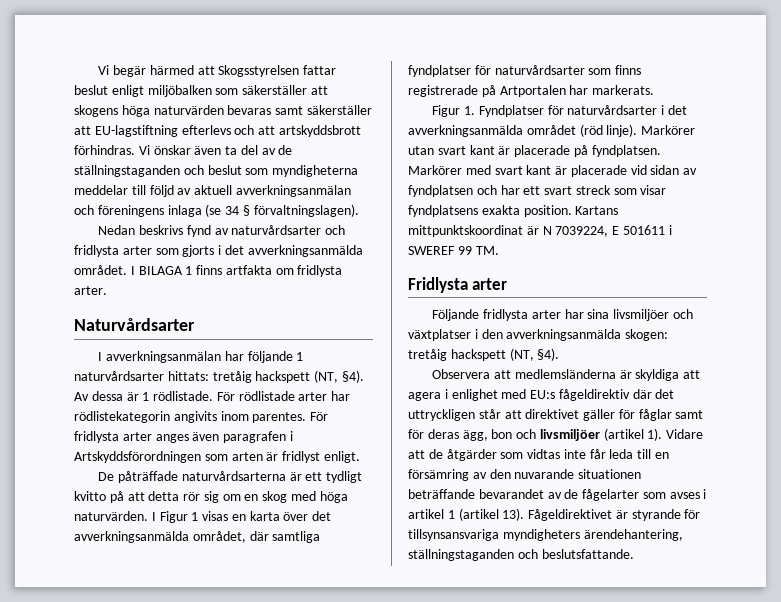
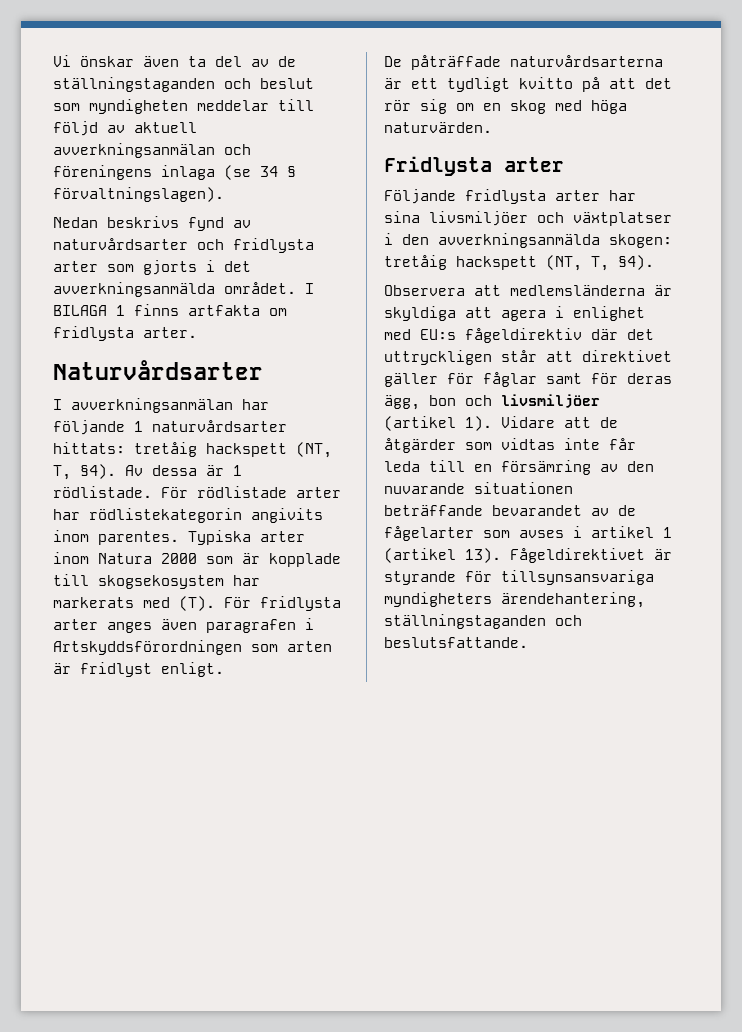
- Vi begär härmed att Skogsstyrelsen fattar beslut enligt miljöbalken som säkerställer att skogens höga naturvärden bevaras samt säkerställer att EU-lagstiftning efterlevs och att artskyddsbrott förhindras. Vi önskar även ta del av de ställningstaganden och beslut som myndigheterna meddelar till följd av aktuell avverkningsanmälan och föreningens inlaga (se 34 § förvaltningslagen).
+ Vi önskar även ta del av de ställningstaganden och beslut som myndigheten meddelar till följd av aktuell avverkningsanmälan och föreningens inlaga (se 34 § förvaltningslagen).
- I avverkningsanmälan har följande 1 naturvårdsarter hittats: tretåig hackspett (NT, §4).
+ I avverkningsanmälan har följande 1 naturvårdsarter hittats: tretåig hackspett (NT, T, §4).
- För fridlysta arter anges även paragrafen i Artskyddsförordningen som arten är fridlyst enligt.
+ Typiska arter inom Natura 2000 som är kopplade till skogsekosystem har markerats med (T). För fridlysta arter anges även paragrafen i Artskyddsförordningen som arten är fridlyst enligt.
- De påträffade naturvårdsarterna är ett tydligt kvitto på att detta rör sig om en skog med höga naturvärden. I Figur 1 visas en karta över det avverkningsanmälda området, där samtliga fyndplatser för naturvårdsarter som finns registrerade på Artportalen har markerats.
- Figur 1. Fyndplatser för naturvårdsarter i det avverkningsanmälda området (röd linje). Markörer utan svart kant är placerade på fyndplatsen. Markörer med svart kant är placerade vid sidan av fyndplatsen och har ett svart streck som visar fyndplatsens exakta position. Kartans mittpunktskoordinat är N 7039224, E 501611 i SWEREF 99 TM.
+ De påträffade naturvårdsarterna är ett tydligt kvitto på att det rör sig om en skog med höga naturvärden.
- Följande fridlysta arter har sina livsmiljöer och växtplatser i den avverkningsanmälda skogen: tretåig hackspett (NT, §4).
+ Följande fridlysta arter har sina livsmiljöer och växtplatser i den avverkningsanmälda skogen: tretåig hackspett (NT, T, §4).

